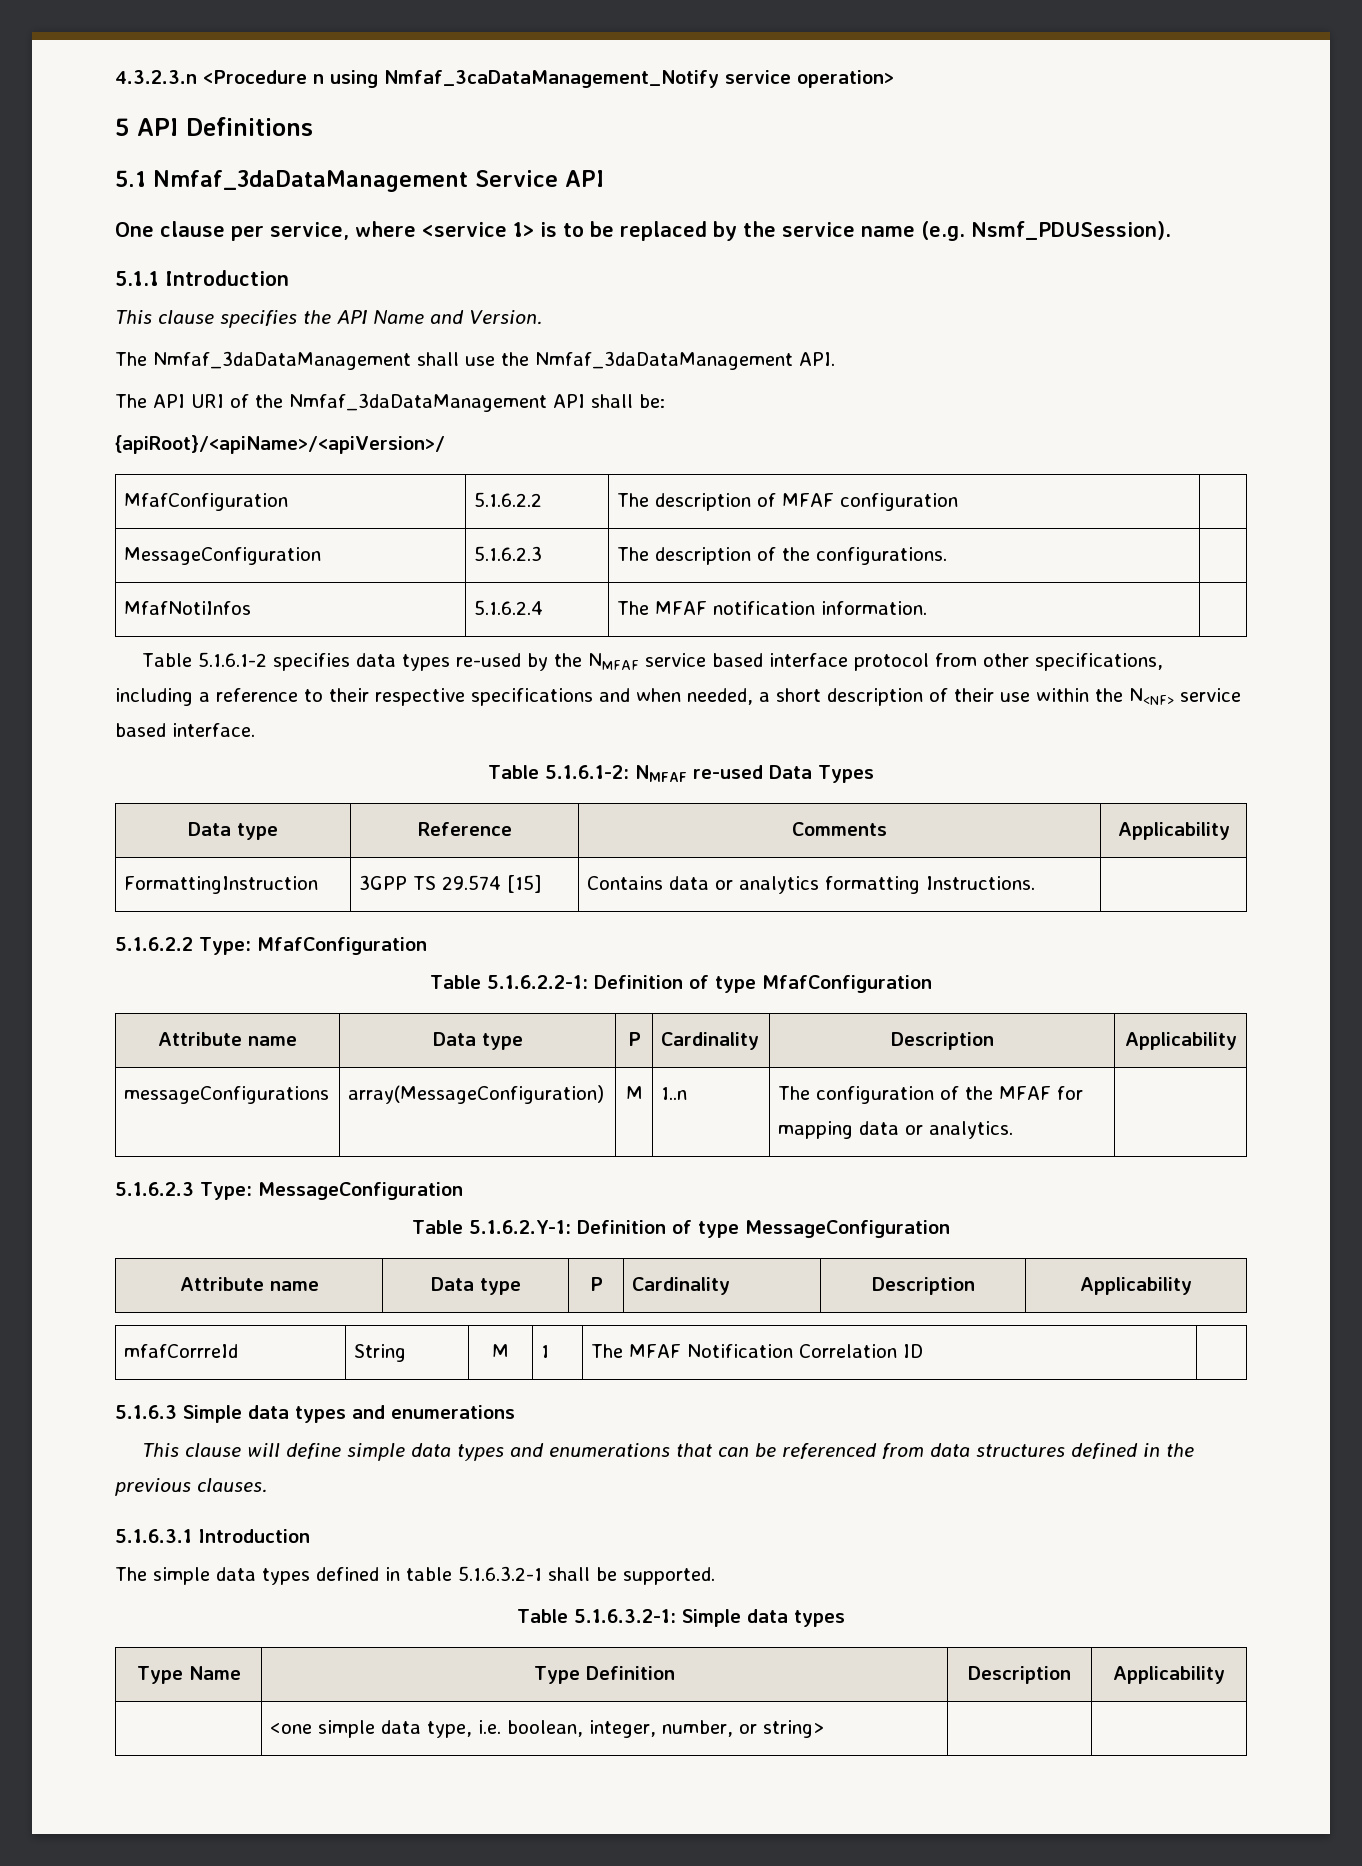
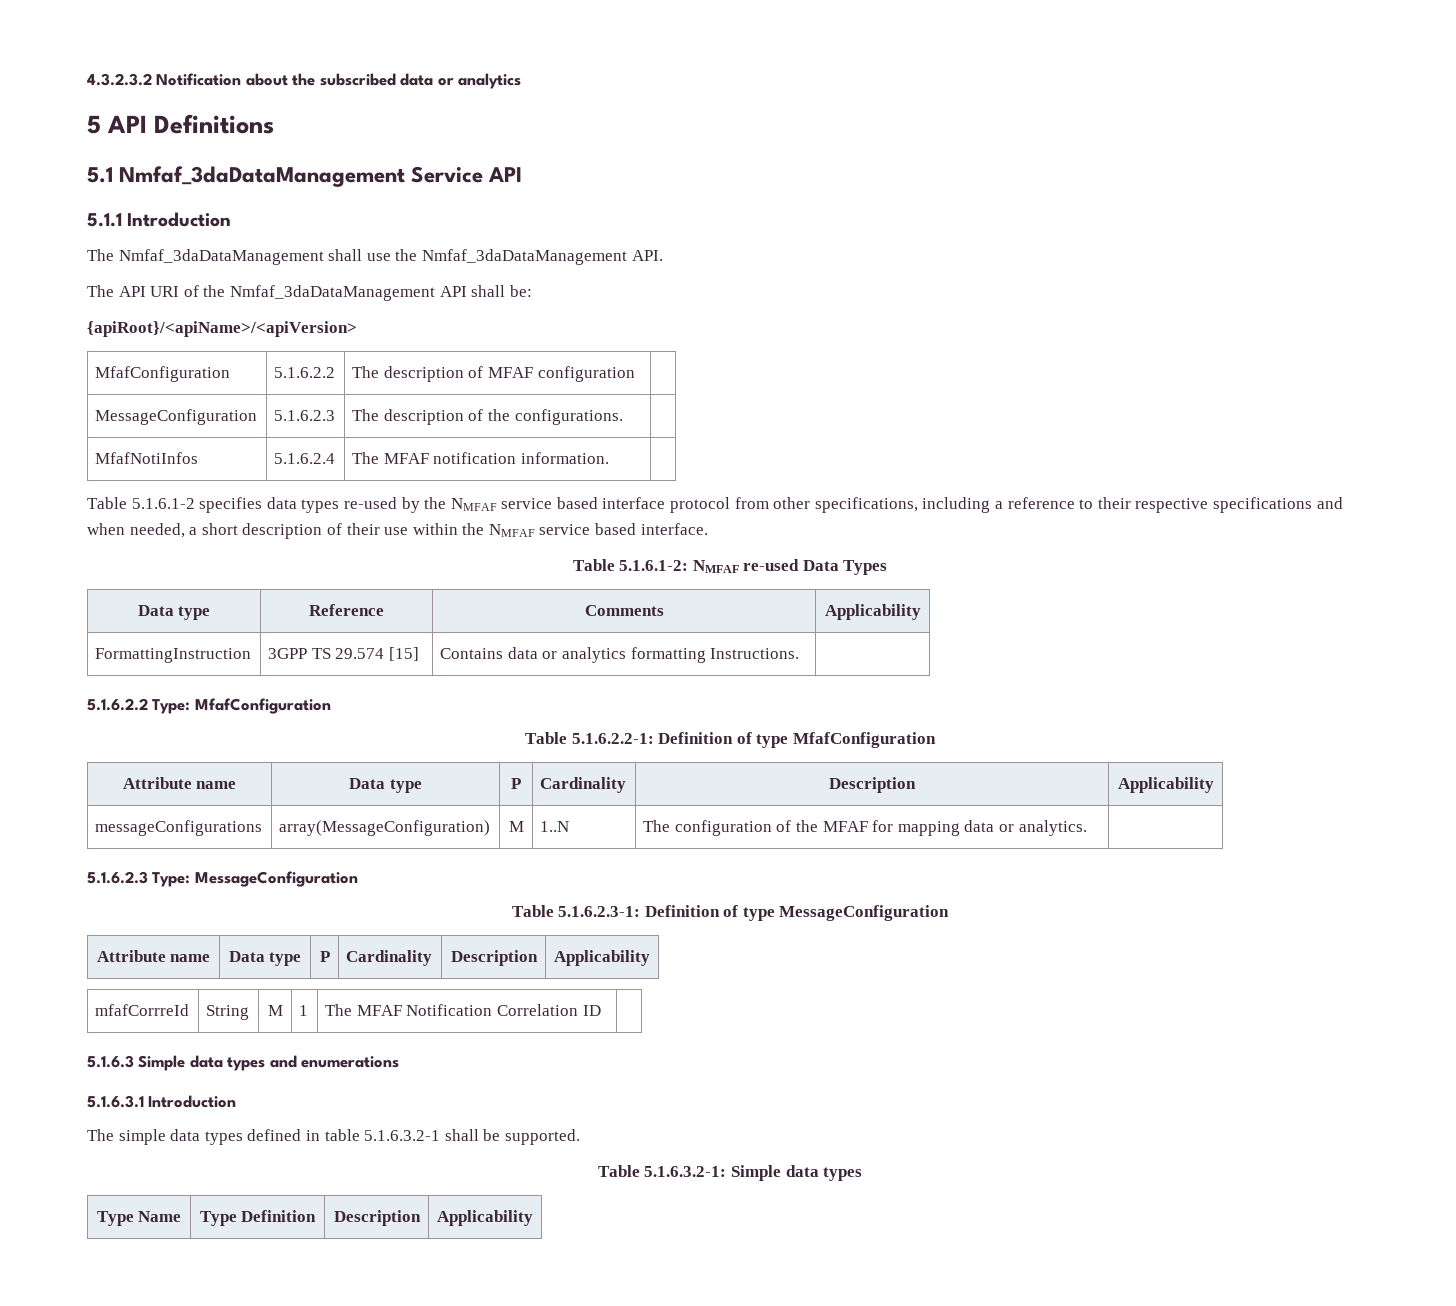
- 4.3.2.3.n <Procedure n using Nmfaf_3caDataManagement_Notify service operation>
+ 4.3.2.3.2 Notification about the subscribed data or analytics
- One clause per service, where <service 1> is to be replaced by the service name (e.g. Nsmf_PDUSession).
  5.1.1 Introduction
- This clause specifies the API Name and Version.
- {apiRoot}/<apiName>/<apiVersion>/
+ {apiRoot}/<apiName>/<apiVersion>
- Table 5.1.6.1-2 specifies data types re-used by the NMFAF service based interface protocol from other specifications, including a reference to their respective specifications and when needed, a short description of their use within the N<NF> service based interface.
+ Table 5.1.6.1-2 specifies data types re-used by the NMFAF service based interface protocol from other specifications, including a reference to their respective specifications and when needed, a short description of their use within the NMFAF service based interface.
- messageConfigurations | array(MessageConfiguration) | M | 1..n | The configuration of the MFAF for mapping data or analytics. |
+ messageConfigurations | array(MessageConfiguration) | M | 1..N | The configuration of the MFAF for mapping data or analytics. |
- Table 5.1.6.2.Y-1: Definition of type MessageConfiguration
+ Table 5.1.6.2.3-1: Definition of type MessageConfiguration
- This clause will define simple data types and enumerations that can be referenced from data structures defined in the previous clauses.
- | <one simple data type, i.e. boolean, integer, number, or string> | |

